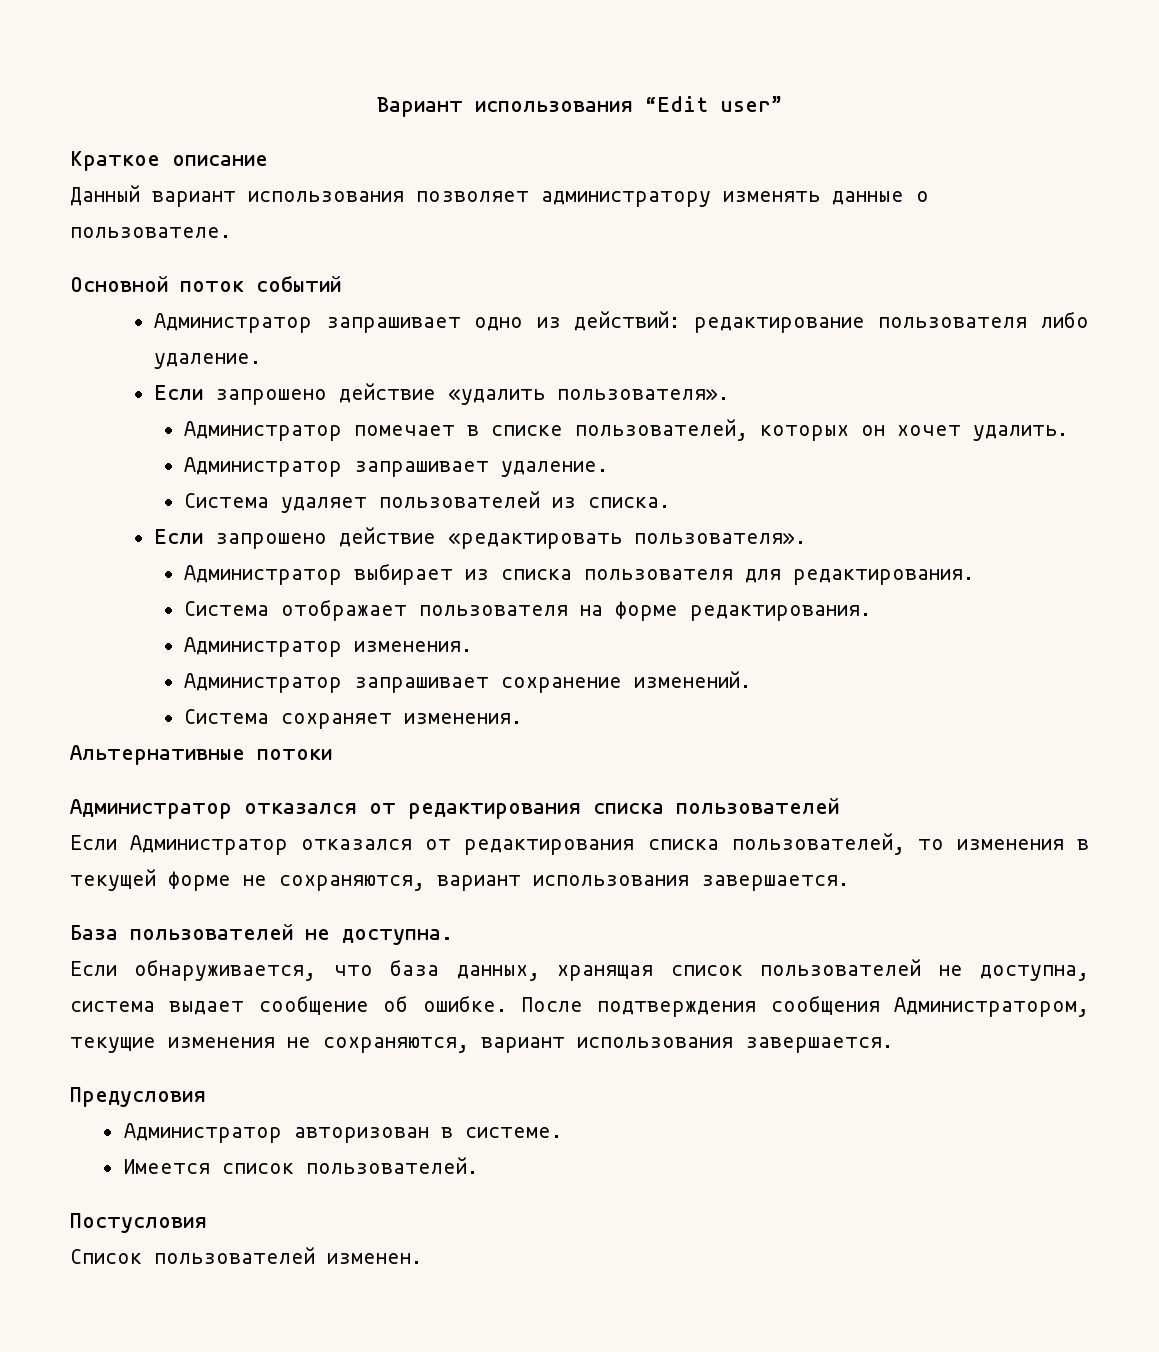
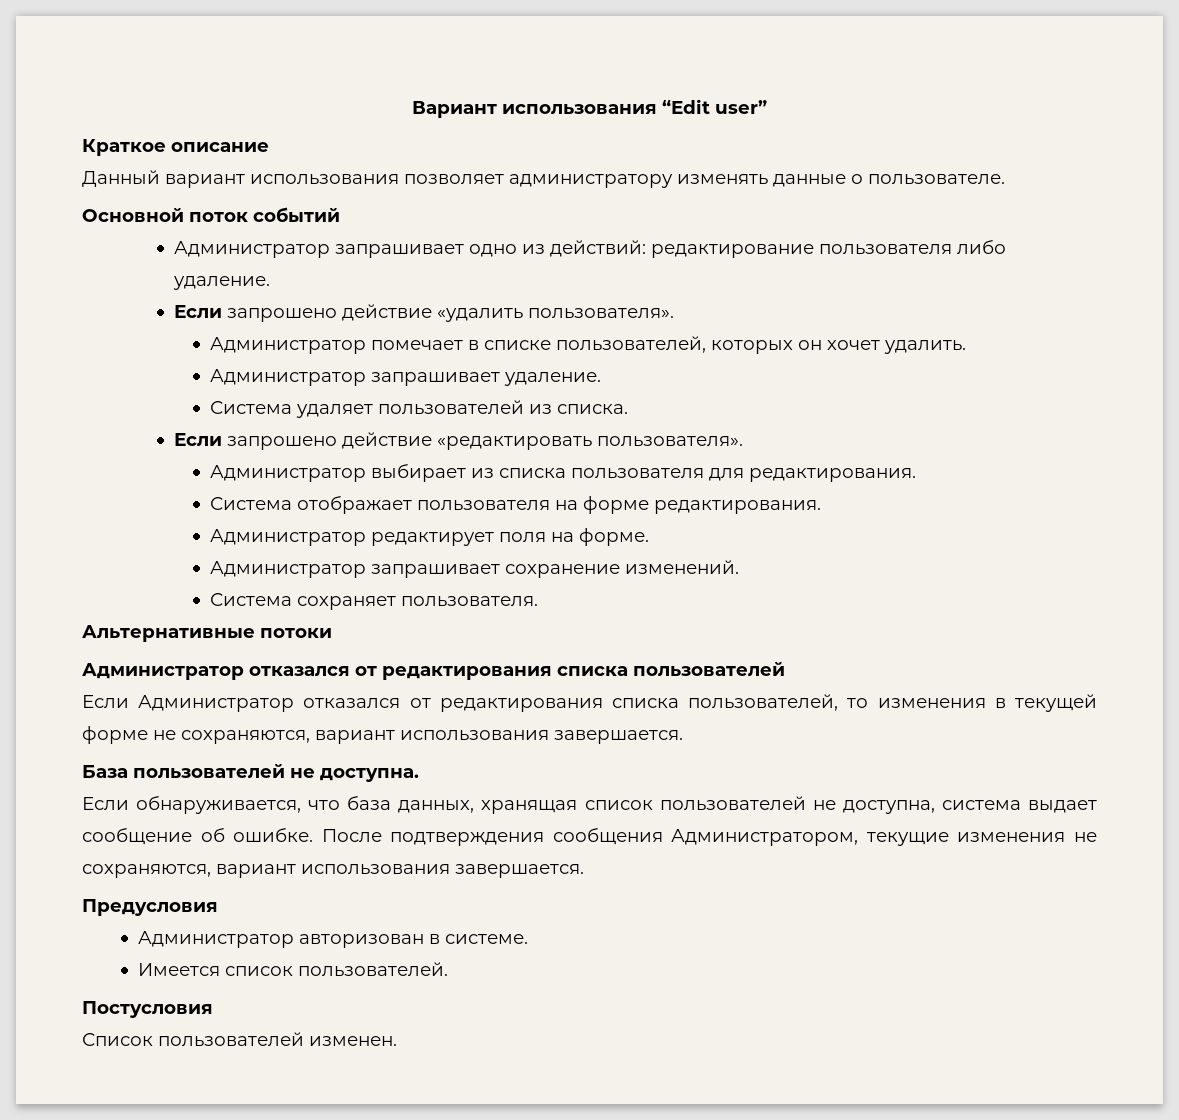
- Администратор изменения.
+ Администратор редактирует поля на форме.
- Система сохраняет изменения.
+ Система сохраняет пользователя.

